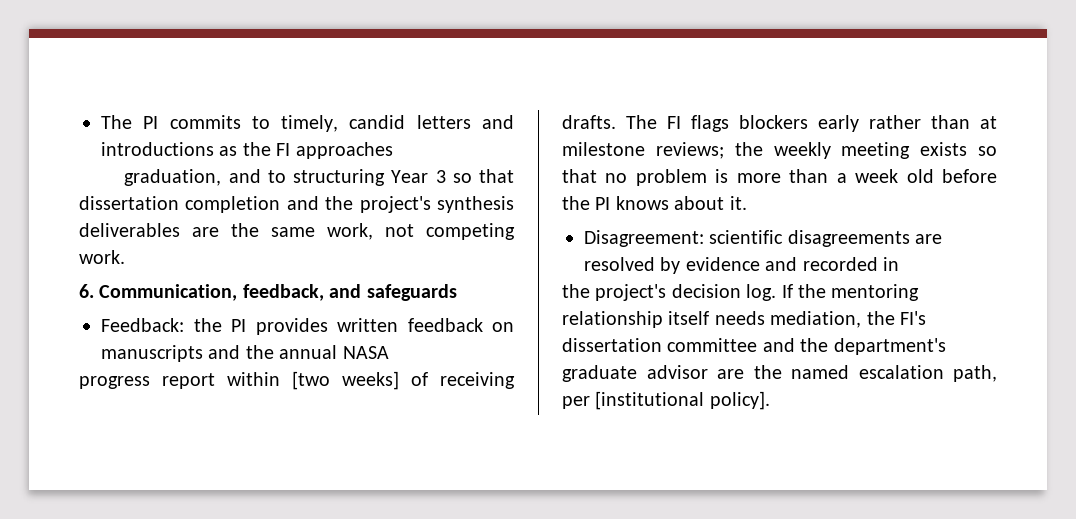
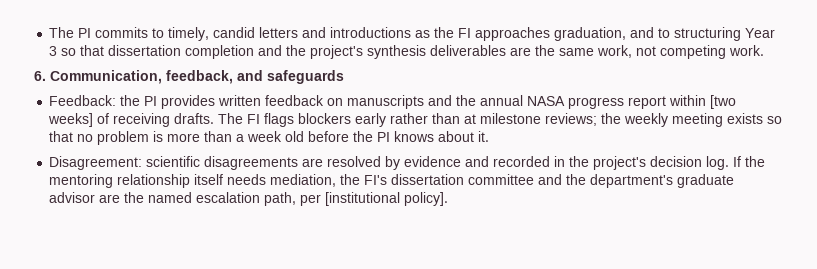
- The PI commits to timely, candid letters and introductions as the FI approaches
- graduation, and to structuring Year 3 so that dissertation completion and the project's synthesis deliverables are the same work, not competing work.
+ The PI commits to timely, candid letters and introductions as the FI approaches graduation, and to structuring Year 3 so that dissertation completion and the project's synthesis deliverables are the same work, not competing work.
- Feedback: the PI provides written feedback on manuscripts and the annual NASA
- progress report within [two weeks] of receiving drafts.
+ Feedback: the PI provides written feedback on manuscripts and the annual NASA progress report within [two weeks] of receiving drafts.
- Disagreement: scientific disagreements are resolved by evidence and recorded in
- the project's decision log.
+ Disagreement: scientific disagreements are resolved by evidence and recorded in the project's decision log.

